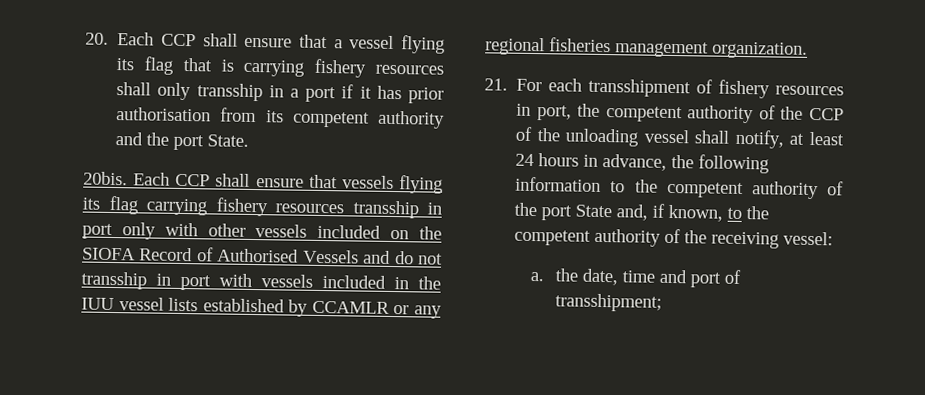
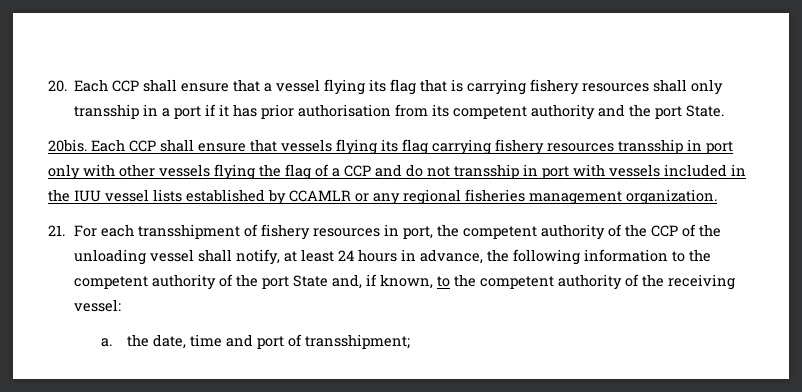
- Each CCP shall ensure that vessels flying its flag carrying fishery resources transship in port only with other vessels included on the SIOFA Record of Authorised Vessels and do not transship in port with vessels included in the IUU vessel lists established by CCAMLR or any regional fisheries management organization.
+ Each CCP shall ensure that vessels flying its flag carrying fishery resources transship in port only with other vessels flying the flag of a CCP and do not transship in port with vessels included in the IUU vessel lists established by CCAMLR or any regional fisheries management organization.

